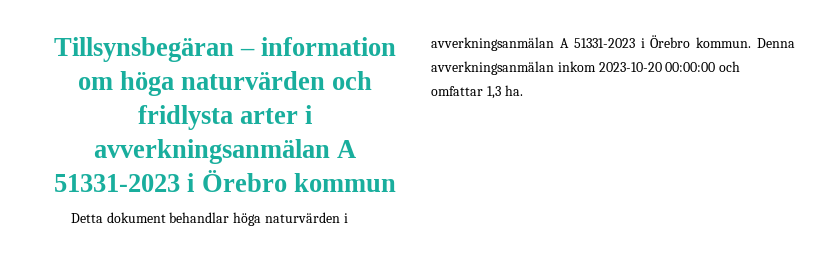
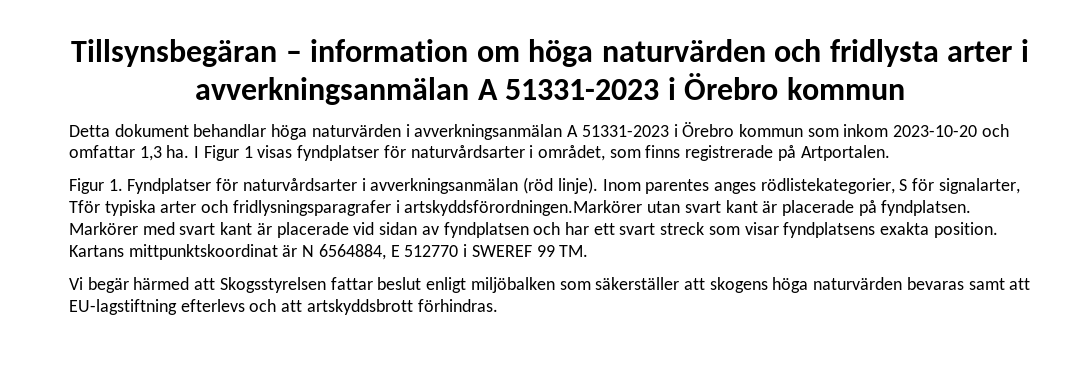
- Detta dokument behandlar höga naturvärden i avverkningsanmälan A 51331-2023 i Örebro kommun. Denna avverkningsanmälan inkom 2023-10-20 00:00:00 och omfattar 1,3 ha.
+ Detta dokument behandlar höga naturvärden i avverkningsanmälan A 51331-2023 i Örebro kommun som inkom 2023-10-20 och omfattar 1,3 ha.
+ I Figur 1 visas fyndplatser för naturvårdsarter i området, som finns registrerade på Artportalen.
+ Figur 1. Fyndplatser för naturvårdsarter i avverkningsanmälan (röd linje). Inom parentes anges rödlistekategorier, S för signalarter, Tför typiska arter och fridlysningsparagrafer i artskyddsförordningen.Markörer utan svart kant är placerade på fyndplatsen. Markörer med svart kant är placerade vid sidan av fyndplatsen och har ett svart streck som visar fyndplatsens exakta position. Kartans mittpunktskoordinat är N 6564884, E 512770 i SWEREF 99 TM.
+ Vi begär härmed att Skogsstyrelsen fattar beslut enligt miljöbalken som säkerställer att skogens höga naturvärden bevaras samt att EU-lagstiftning efterlevs och att artskyddsbrott förhindras.

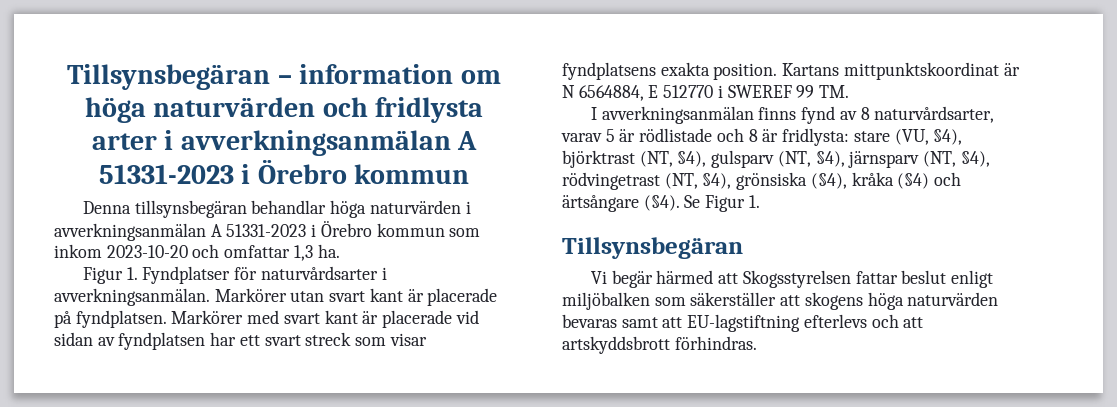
- Detta dokument behandlar höga naturvärden i avverkningsanmälan A 51331-2023 i Örebro kommun som inkom 2023-10-20 och omfattar 1,3 ha. I Figur 1 visas fyndplatser för naturvårdsarter i området, som finns registrerade på Artportalen.
+ Denna tillsynsbegäran behandlar höga naturvärden i avverkningsanmälan A 51331-2023 i Örebro kommun som inkom 2023-10-20 och omfattar 1,3 ha.
- Figur 1. Fyndplatser för naturvårdsarter i avverkningsanmälan (röd linje). Inom parentes anges rödlistekategorier, S för signalarter, Tför typiska arter och fridlysningsparagrafer i artskyddsförordningen.Markörer utan svart kant är placerade på fyndplatsen.
+ Figur 1. Fyndplatser för naturvårdsarter i avverkningsanmälan. Markörer utan svart kant är placerade på fyndplatsen.
- Markörer med svart kant är placerade vid sidan av fyndplatsen och har ett svart streck som visar fyndplatsens exakta position.
+ Markörer med svart kant är placerade vid sidan av fyndplatsen har ett svart streck som visar fyndplatsens exakta position.
+ I avverkningsanmälan finns fynd av 8 naturvårdsarter, varav 5 är rödlistade och 8 är fridlysta: stare (VU, §4), björktrast (NT, §4), gulsparv (NT, §4), järnsparv (NT, §4), rödvingetrast (NT, §4), grönsiska (§4), kråka (§4) och ärtsångare (§4). Se Figur 1.
+ Tillsynsbegäran

